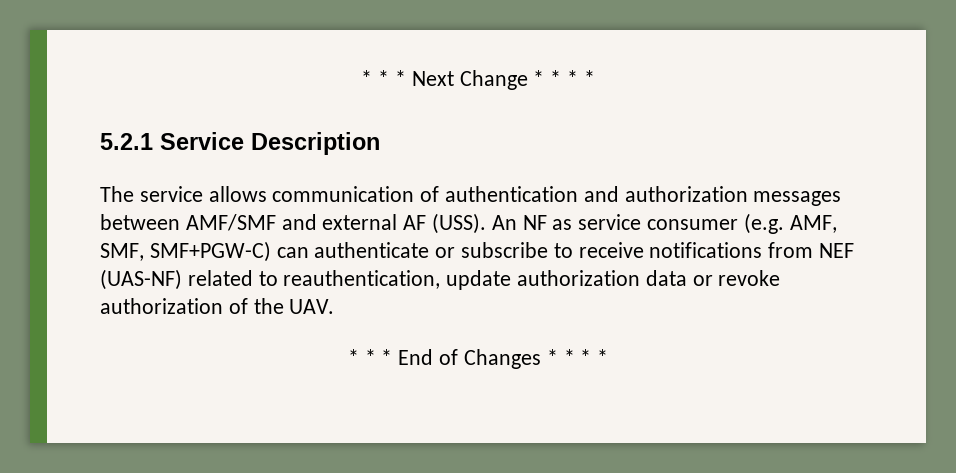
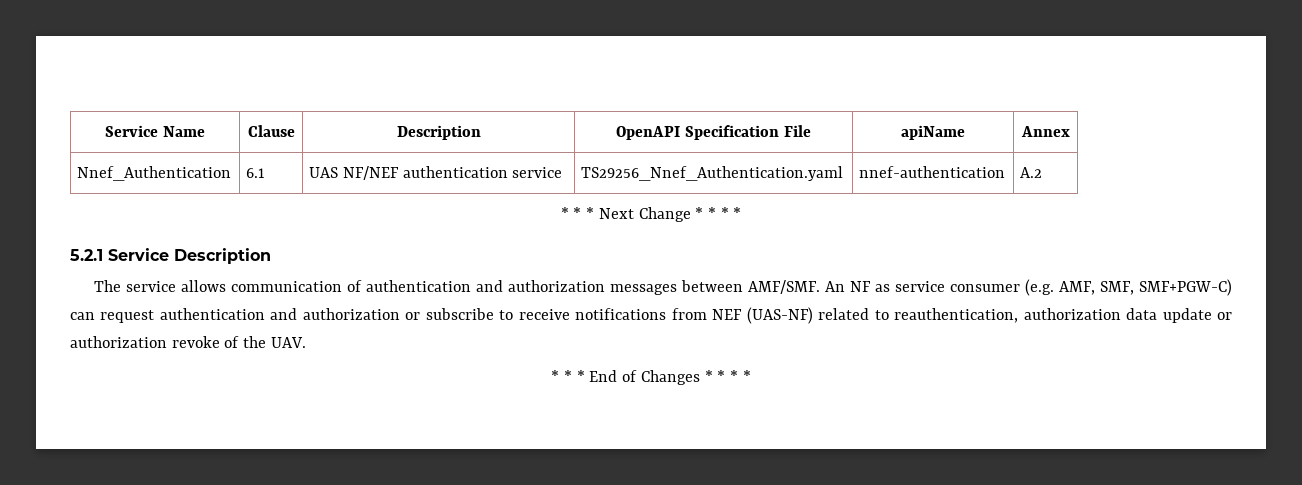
+ Service Name | Clause | Description | OpenAPI Specification File | apiName | Annex
+ Nnef_Authentication | 6.1 | UAS NF/NEF authentication service | TS29256_Nnef_Authentication.yaml | nnef-authentication | A.2
- The service allows communication of authentication and authorization messages between AMF/SMF and external AF (USS).
+ The service allows communication of authentication and authorization messages between AMF/SMF.
- An NF as service consumer (e.g. AMF, SMF, SMF+PGW-C) can authenticate or subscribe to receive notifications from NEF (UAS-NF) related to reauthentication, update authorization data or revoke authorization of the UAV.
+ An NF as service consumer (e.g. AMF, SMF, SMF+PGW-C) can request authentication and authorization or subscribe to receive notifications from NEF (UAS-NF) related to reauthentication, authorization data update or authorization revoke of the UAV.

